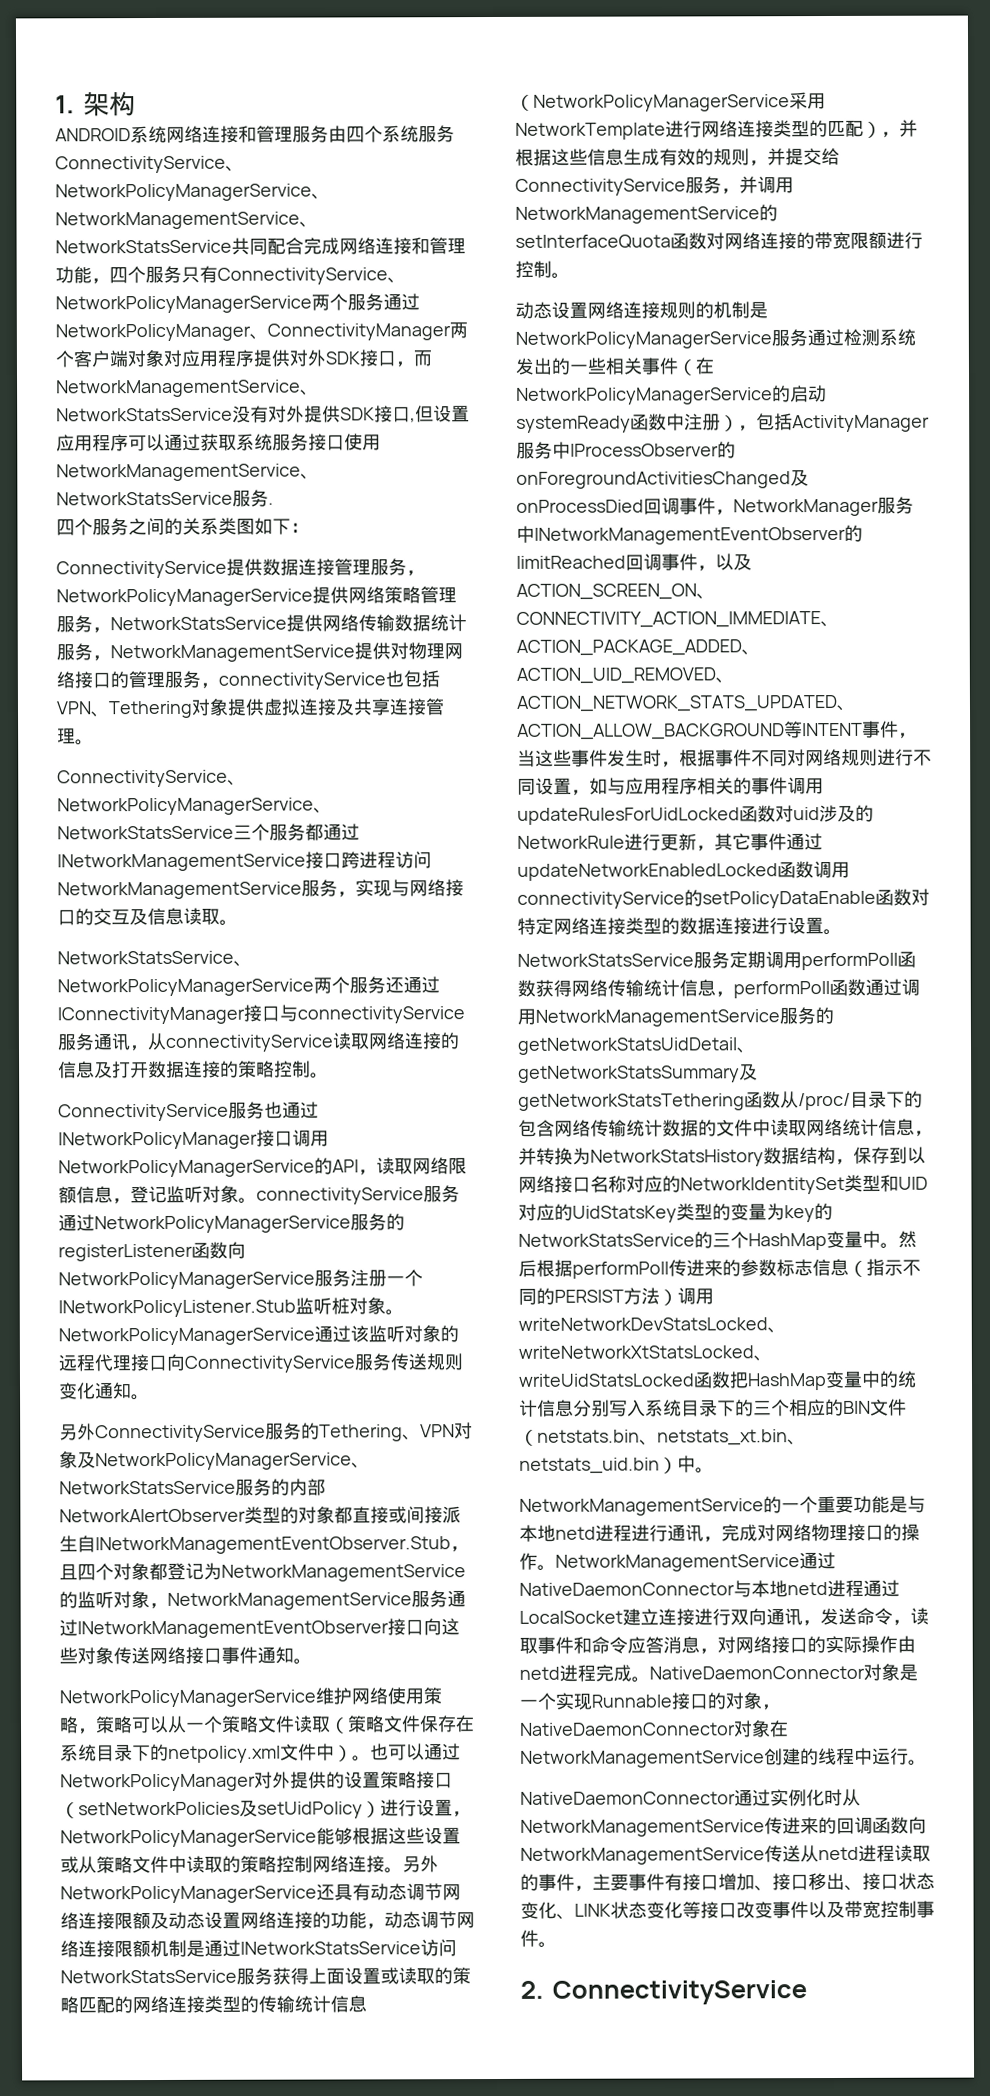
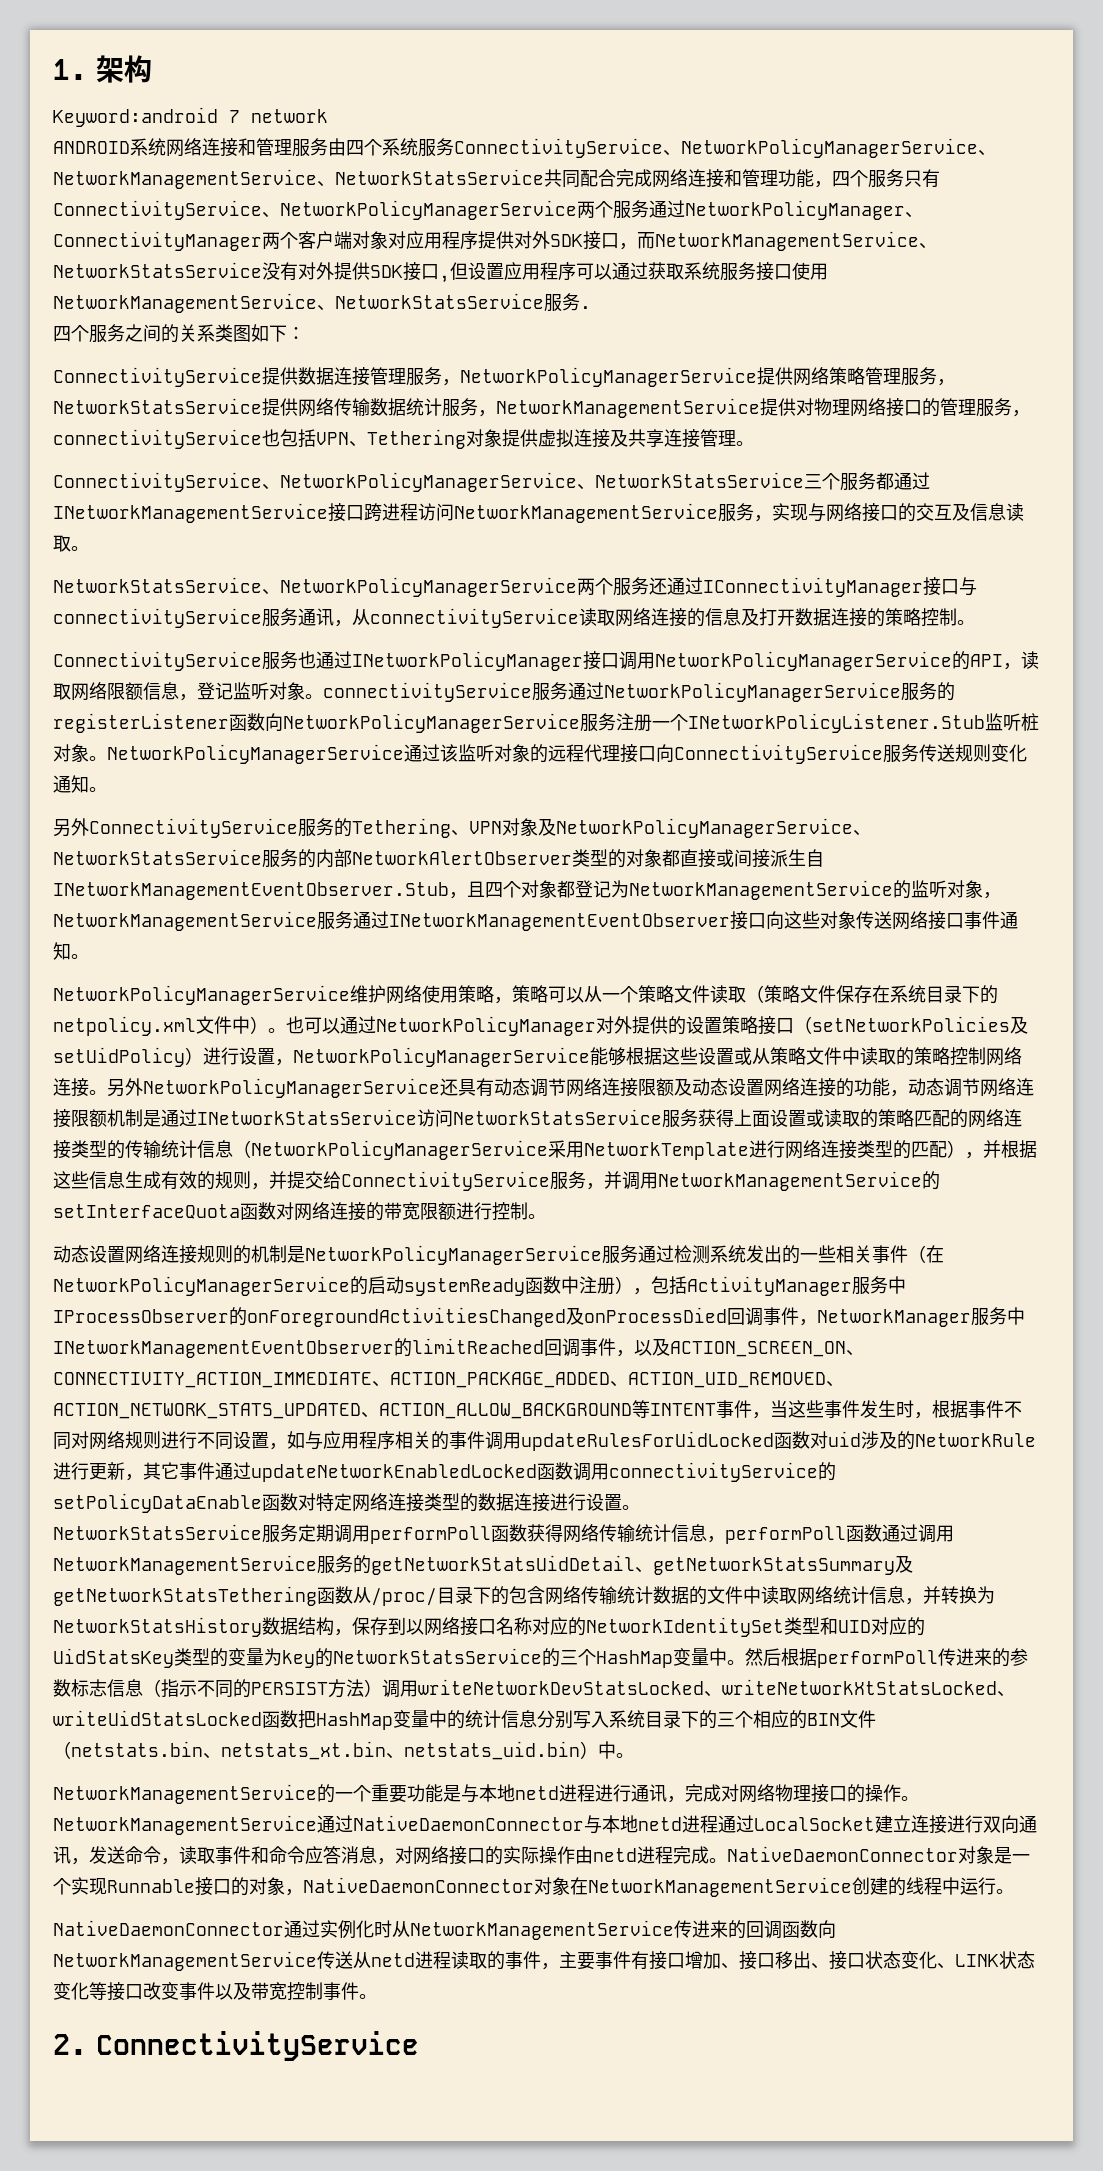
+ Keyword:android 7 network

